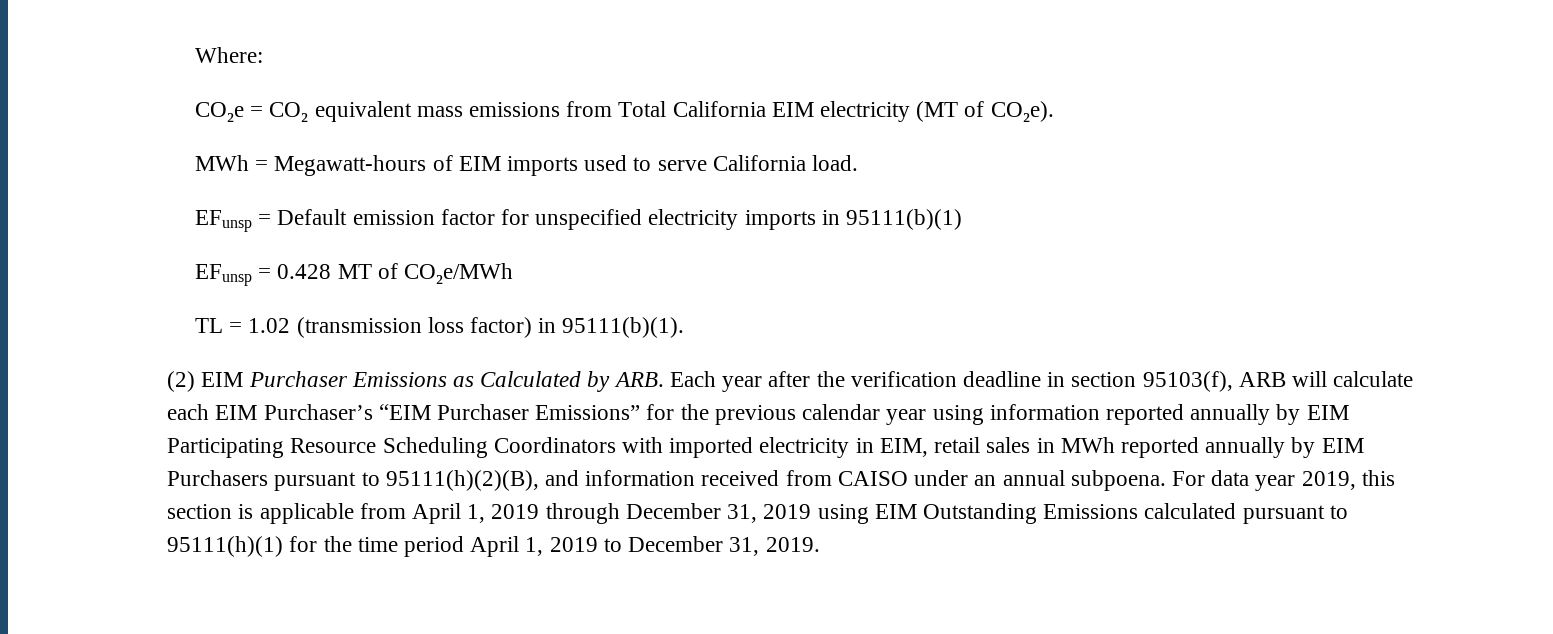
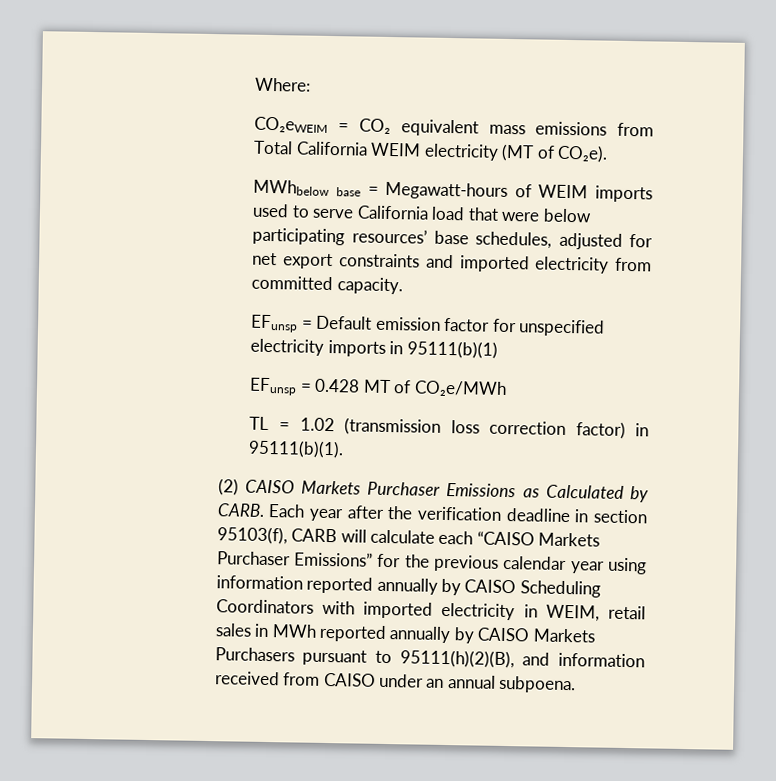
- CO₂e = CO₂ equivalent mass emissions from Total California EIM electricity (MT of CO₂e).
+ CO₂eWEIM = CO₂ equivalent mass emissions from Total California WEIM electricity (MT of CO₂e).
- MWh = Megawatt-hours of EIM imports used to serve California load.
+ MWhbelow base = Megawatt-hours of WEIM imports used to serve California load that were below participating resources’ base schedules, adjusted for net export constraints and imported electricity from committed capacity.
- TL = 1.02 (transmission loss factor) in 95111(b)(1).
+ TL = 1.02 (transmission loss correction factor) in 95111(b)(1).
- (2) EIM Purchaser Emissions as Calculated by ARB. Each year after the verification deadline in section 95103(f), ARB will calculate each EIM Purchaser’s “EIM Purchaser Emissions” for the previous calendar year using information reported annually by EIM Participating Resource Scheduling Coordinators with imported electricity in EIM, retail sales in MWh reported annually by EIM Purchasers pursuant to 95111(h)(2)(B), and information received from CAISO under an annual subpoena. For data year 2019, this section is applicable from April 1, 2019 through December 31, 2019 using EIM Outstanding Emissions calculated pursuant to 95111(h)(1) for the time period April 1, 2019 to December 31, 2019.
+ (2) CAISO Markets Purchaser Emissions as Calculated by CARB. Each year after the verification deadline in section 95103(f), CARB will calculate each “CAISO Markets Purchaser Emissions” for the previous calendar year using information reported annually by CAISO Scheduling Coordinators with imported electricity in WEIM, retail sales in MWh reported annually by CAISO Markets Purchasers pursuant to 95111(h)(2)(B), and information received from CAISO under an annual subpoena.

